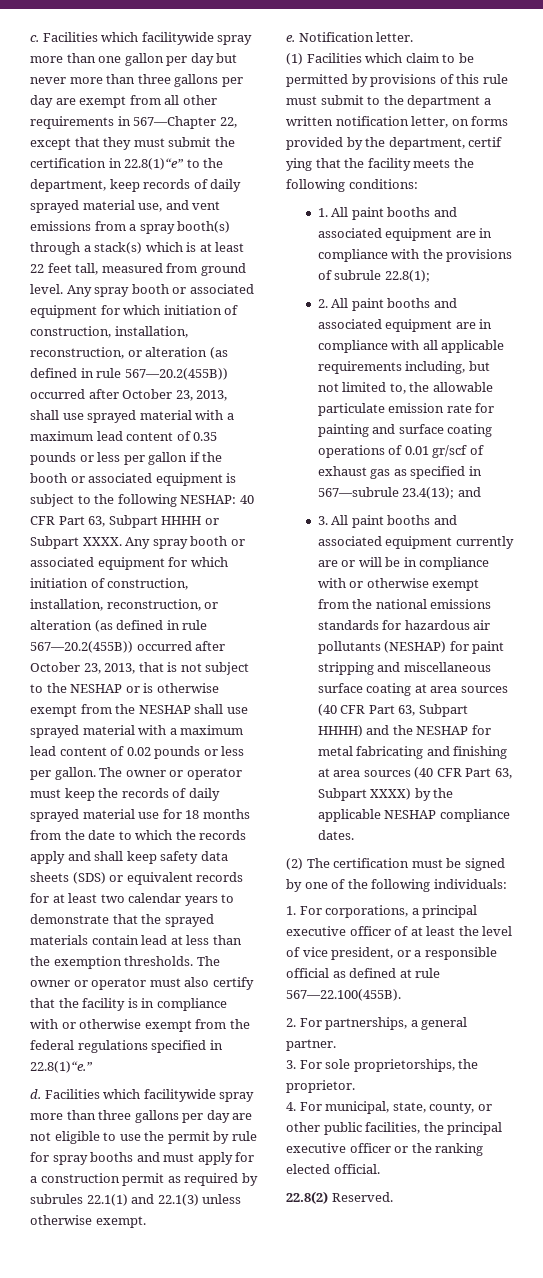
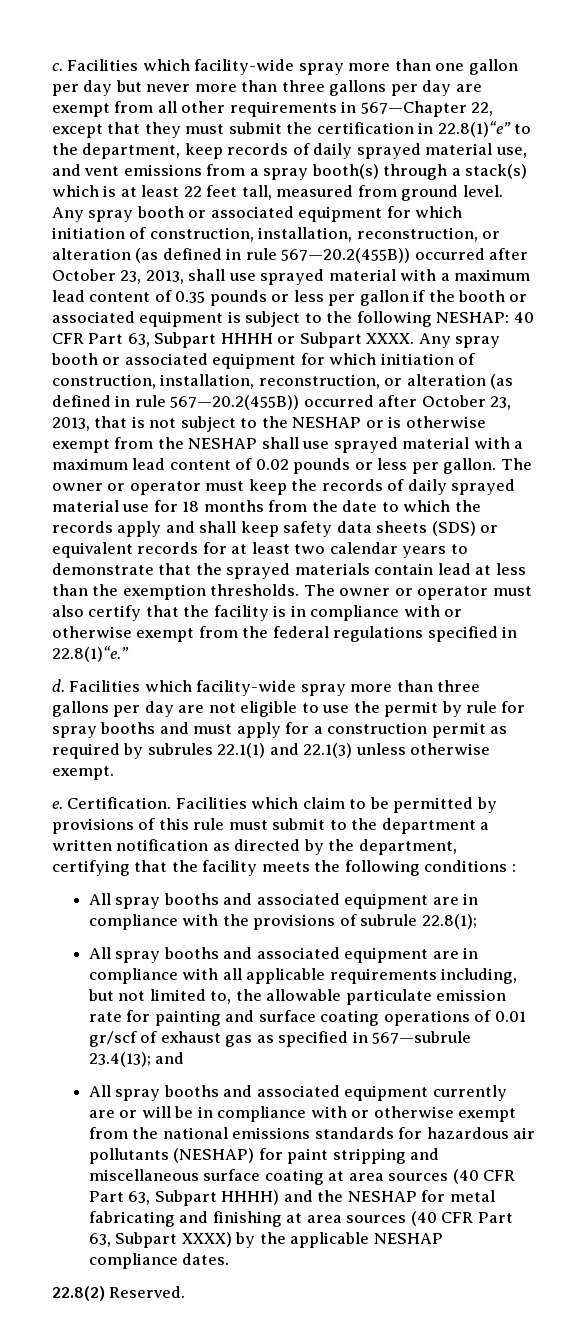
- Facilities which facilitywide spray more than one gallon per day but never more than three gallons per day are exempt from all other requirements in 567—Chapter 22, except that they must submit the certification in 22.8(1)“e” to the department, keep records of daily sprayed material use, and vent emissions from a spray booth(s) through a stack(s) which is at least 22 feet tall, measured from ground level.
+ Facilities which facility-wide spray more than one gallon per day but never more than three gallons per day are exempt from all other requirements in 567—Chapter 22, except that they must submit the certification in 22.8(1)“e” to the department, keep records of daily sprayed material use, and vent emissions from a spray booth(s) through a stack(s) which is at least 22 feet tall, measured from ground level.
- Facilities which facilitywide spray more than three gallons per day are not eligible to use the permit by rule for spray booths and must apply for a construction permit as required by subrules 22.1(1) and 22.1(3) unless otherwise exempt.
+ Facilities which facility-wide spray more than three gallons per day are not eligible to use the permit by rule for spray booths and must apply for a construction permit as required by subrules 22.1(1) and 22.1(3) unless otherwise exempt.
- Notification letter.
- (1) Facilities which claim to be permitted by provisions of this rule must submit to the department a written notification letter, on forms provided by the department, certif ying that the facility meets the following conditions:
- 1. All paint booths and associated equipment are in compliance with the provisions of subrule 22.8(1);
+ Certification. Facilities which claim to be permitted by provisions of this rule must submit to the department a written notification as directed by the department, certifying that the facility meets the following conditions :
+ All spray booths and associated equipment are in compliance with the provisions of subrule 22.8(1);
- 2. All paint booths and associated equipment are in compliance with all applicable requirements including, but not limited to, the allowable particulate emission rate for painting and surface coating operations of 0.01 gr/scf of exhaust gas as specified in 567—subrule 23.4(13); and
+ All spray booths and associated equipment are in compliance with all applicable requirements including, but not limited to, the allowable particulate emission rate for painting and surface coating operations of 0.01 gr/scf of exhaust gas as specified in 567—subrule 23.4(13); and
- 3. All paint booths and associated equipment currently are or will be in compliance with or otherwise exempt from the national emissions standards for hazardous air pollutants (NESHAP) for paint stripping and miscellaneous surface coating at area sources (40 CFR Part 63, Subpart HHHH) and the NESHAP for metal fabricating and finishing at area sources (40 CFR Part 63, Subpart XXXX) by the applicable NESHAP compliance dates.
+ All spray booths and associated equipment currently are or will be in compliance with or otherwise exempt from the national emissions standards for hazardous air pollutants (NESHAP) for paint stripping and miscellaneous surface coating at area sources (40 CFR Part 63, Subpart HHHH) and the NESHAP for metal fabricating and finishing at area sources (40 CFR Part 63, Subpart XXXX) by the applicable NESHAP compliance dates.
- (2) The certification must be signed by one of the following individuals:
- 1. For corporations, a principal executive officer of at least the level of vice president, or a responsible official as defined at rule 567—22.100(455B).
- 2. For partnerships, a general partner.
- 3. For sole proprietorships, the proprietor.
- 4. For municipal, state, county, or other public facilities, the principal executive officer or the ranking elected official.

